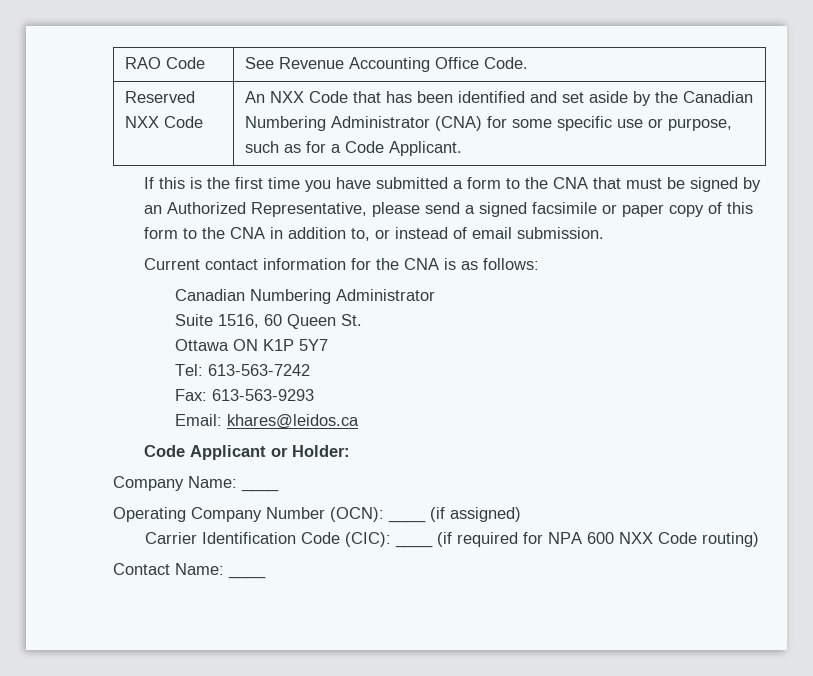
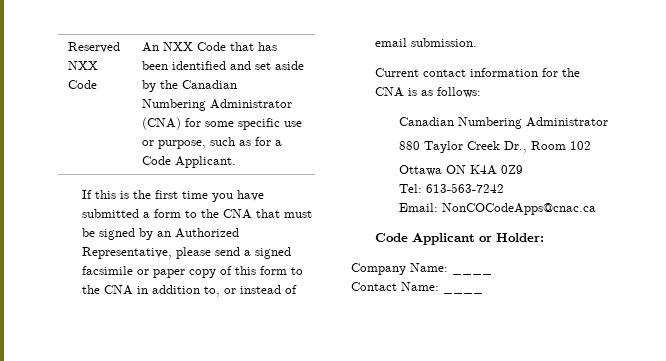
- RAO Code | See Revenue Accounting Office Code.
- Suite 1516, 60 Queen St.
+ 880 Taylor Creek Dr., Room 102
- Ottawa ON K1P 5Y7
+ Ottawa ON K4A 0Z9
- Fax: 613-563-9293
- Email: khares@leidos.ca
+ Email: NonCOCodeApps@cnac.ca
- Operating Company Number (OCN): ____ (if assigned)
- Carrier Identification Code (CIC): ____ (if required for NPA 600 NXX Code routing)

